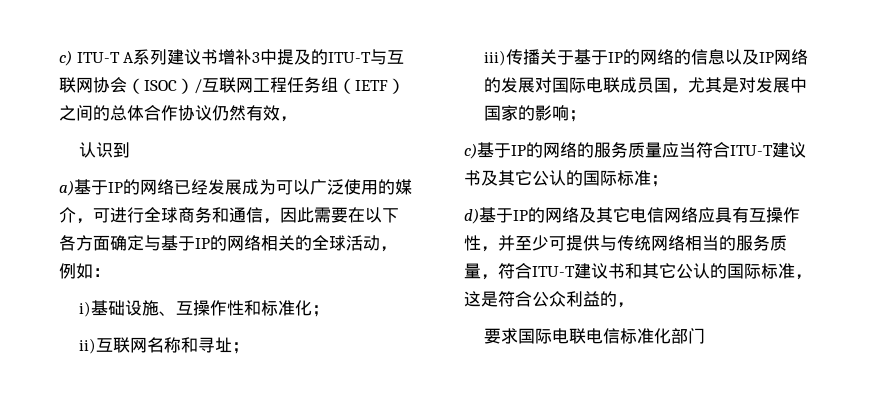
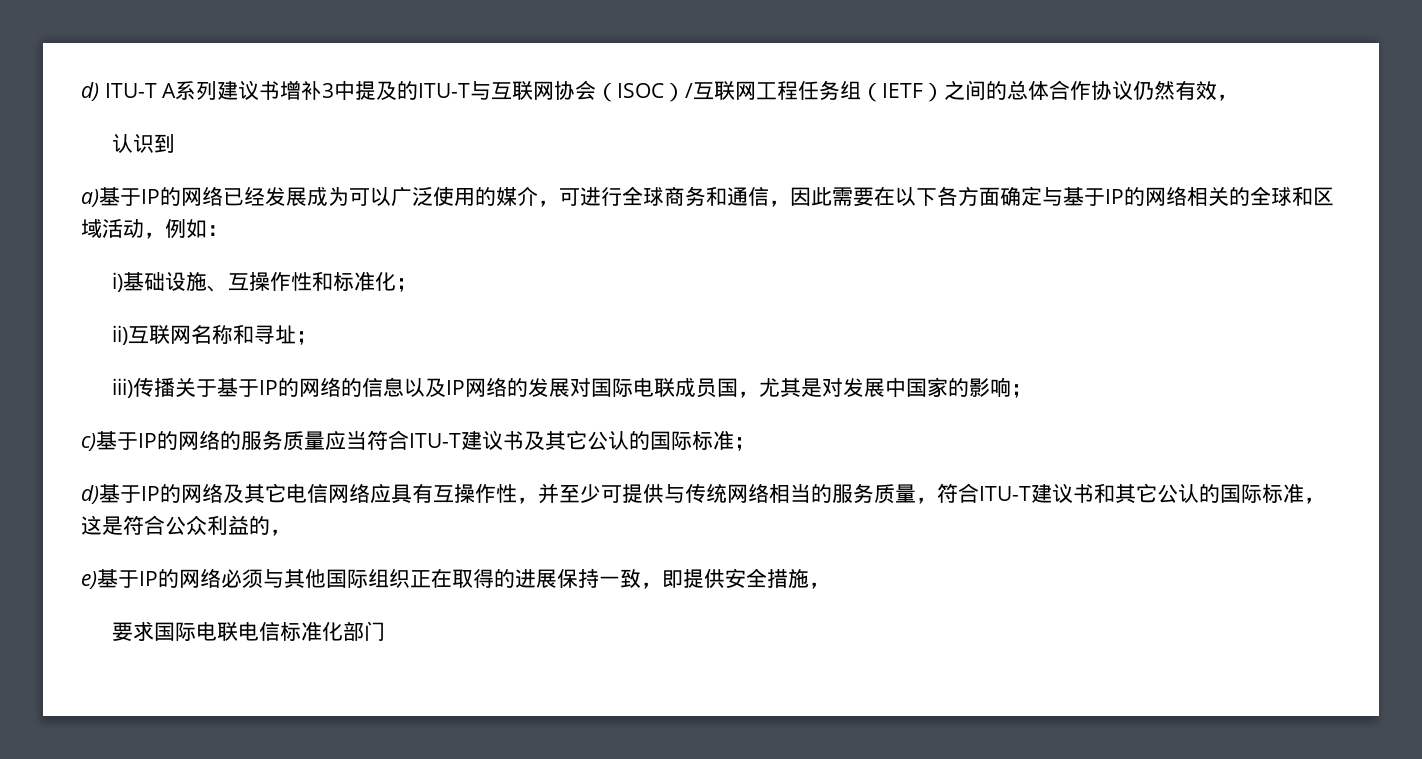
- c) ITU-T A系列建议书增补3中提及的ITU-T与互联网协会（ISOC）/互联网工程任务组（IETF）之间的总体合作协议仍然有效，
+ d) ITU-T A系列建议书增补3中提及的ITU-T与互联网协会（ISOC）/互联网工程任务组（IETF）之间的总体合作协议仍然有效，
- a)基于IP的网络已经发展成为可以广泛使用的媒介，可进行全球商务和通信，因此需要在以下各方面确定与基于IP的网络相关的全球活动，例如：
+ a)基于IP的网络已经发展成为可以广泛使用的媒介，可进行全球商务和通信，因此需要在以下各方面确定与基于IP的网络相关的全球和区域活动，例如：
+ e)基于IP的网络必须与其他国际组织正在取得的进展保持一致，即提供安全措施，

